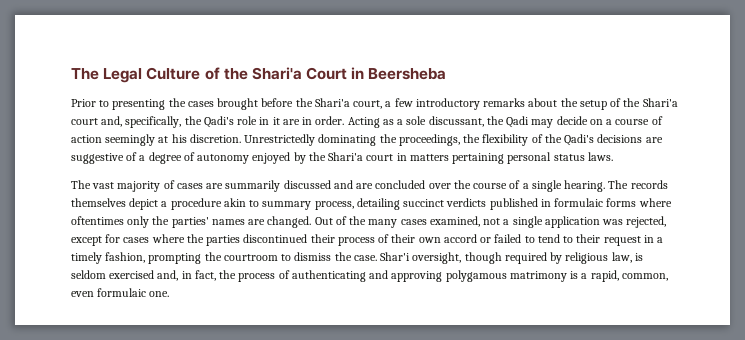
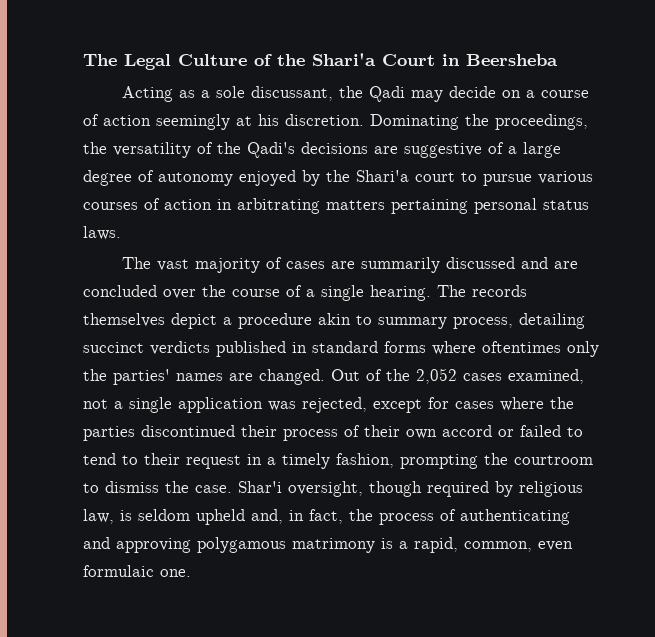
- Prior to presenting the cases brought before the Shari'a court, a few introductory remarks about the setup of the Shari'a court and, specifically, the Qadi's role in it are in order.
- Unrestrictedly dominating the proceedings, the flexibility of the Qadi's decisions are suggestive of a degree of autonomy enjoyed by the Shari'a court in matters pertaining personal status laws.
+ Dominating the proceedings, the versatility of the Qadi's decisions are suggestive of a large degree of autonomy enjoyed by the Shari'a court to pursue various courses of action in arbitrating matters pertaining personal status laws.
- The records themselves depict a procedure akin to summary process, detailing succinct verdicts published in formulaic forms where oftentimes only the parties' names are changed.
+ The records themselves depict a procedure akin to summary process, detailing succinct verdicts published in standard forms where oftentimes only the parties' names are changed.
- Out of the many cases examined, not a single application was rejected, except for cases where the parties discontinued their process of their own accord or failed to tend to their request in a timely fashion, prompting the courtroom to dismiss the case.
+ Out of the 2,052 cases examined, not a single application was rejected, except for cases where the parties discontinued their process of their own accord or failed to tend to their request in a timely fashion, prompting the courtroom to dismiss the case.
- Shar'i oversight, though required by religious law, is seldom exercised and, in fact, the process of authenticating and approving polygamous matrimony is a rapid, common, even formulaic one.
+ Shar'i oversight, though required by religious law, is seldom upheld and, in fact, the process of authenticating and approving polygamous matrimony is a rapid, common, even formulaic one.

